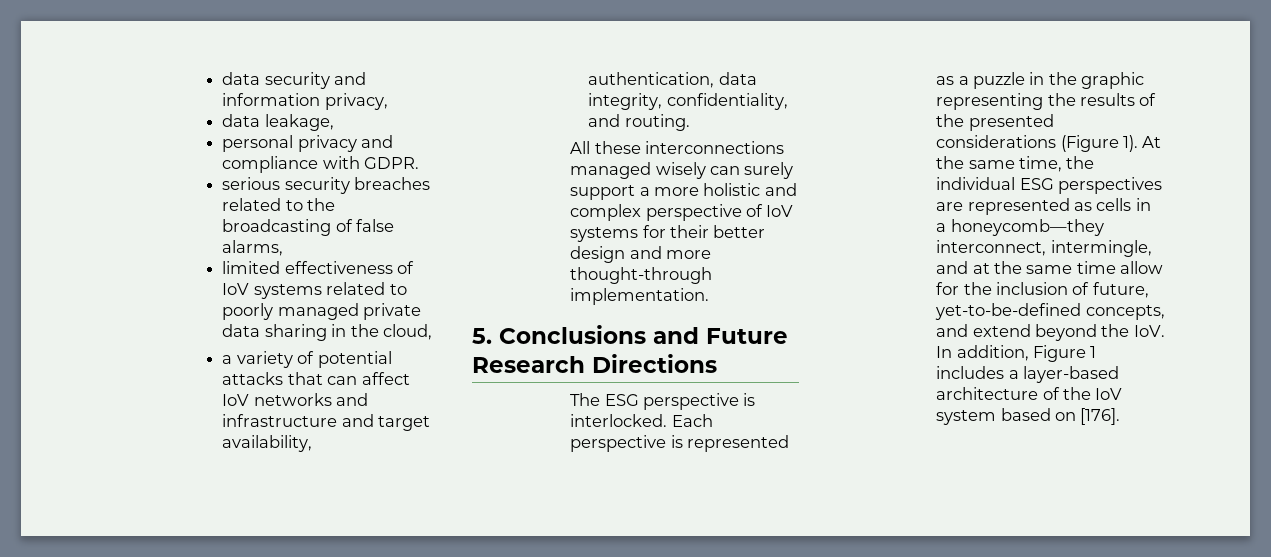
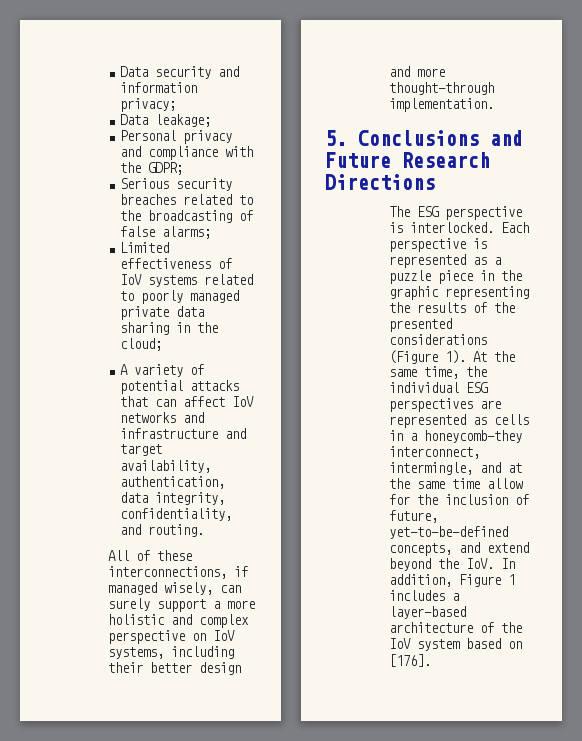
- data security and information privacy,
- data leakage,
- personal privacy and compliance with GDPR.
- serious security breaches related to the broadcasting of false alarms,
- limited effectiveness of IoV systems related to poorly managed private data sharing in the cloud,
- a variety of potential attacks that can affect IoV networks and infrastructure and target availability, authentication, data integrity, confidentiality, and routing.
+ Data security and information privacy;
+ Data leakage;
+ Personal privacy and compliance with the GDPR;
+ Serious security breaches related to the broadcasting of false alarms;
+ Limited effectiveness of IoV systems related to poorly managed private data sharing in the cloud;
+ A variety of potential attacks that can affect IoV networks and infrastructure and target availability, authentication, data integrity, confidentiality, and routing.
- All these interconnections managed wisely can surely support a more holistic and complex perspective of IoV systems for their better design and more thought-through implementation.
+ All of these interconnections, if managed wisely, can surely support a more holistic and complex perspective on IoV systems, including their better design and more thought-through implementation.
- Each perspective is represented as a puzzle in the graphic representing the results of the presented considerations (Figure 1).
+ Each perspective is represented as a puzzle piece in the graphic representing the results of the presented considerations (Figure 1).

